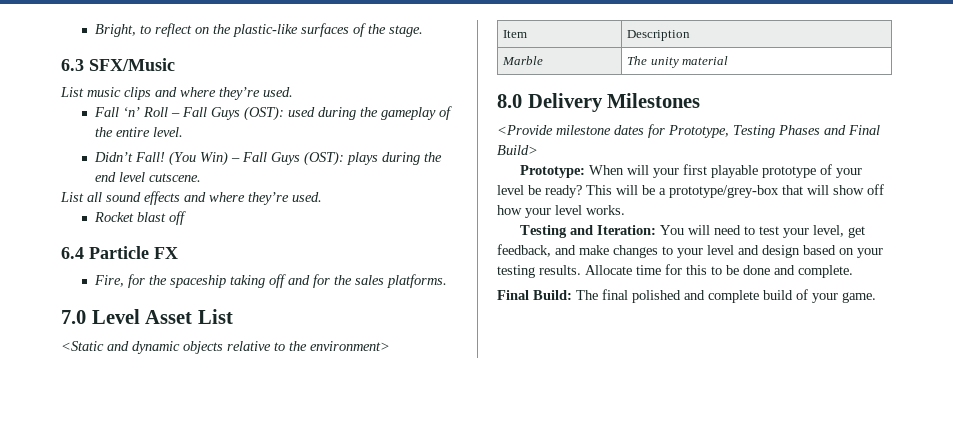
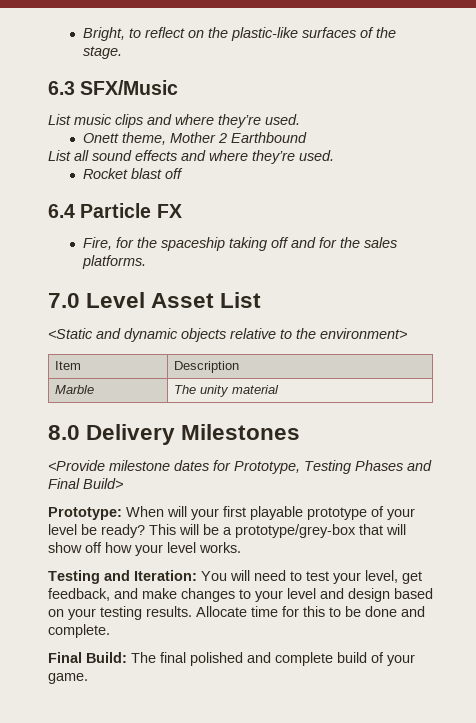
- Fall ‘n’ Roll – Fall Guys (OST): used during the gameplay of the entire level.
- Didn’t Fall! (You Win) – Fall Guys (OST): plays during the end level cutscene.
+ Onett theme, Mother 2 Earthbound

